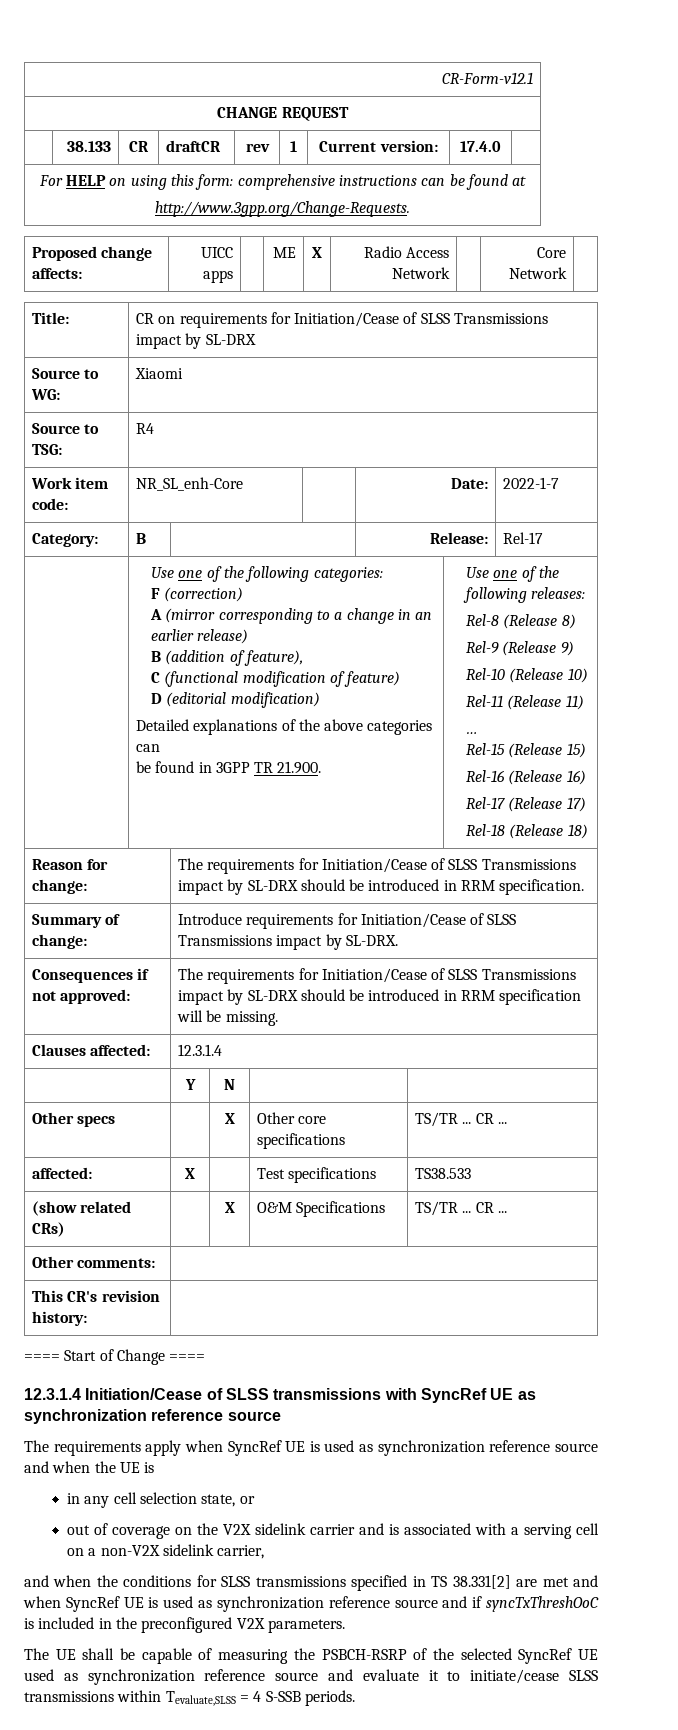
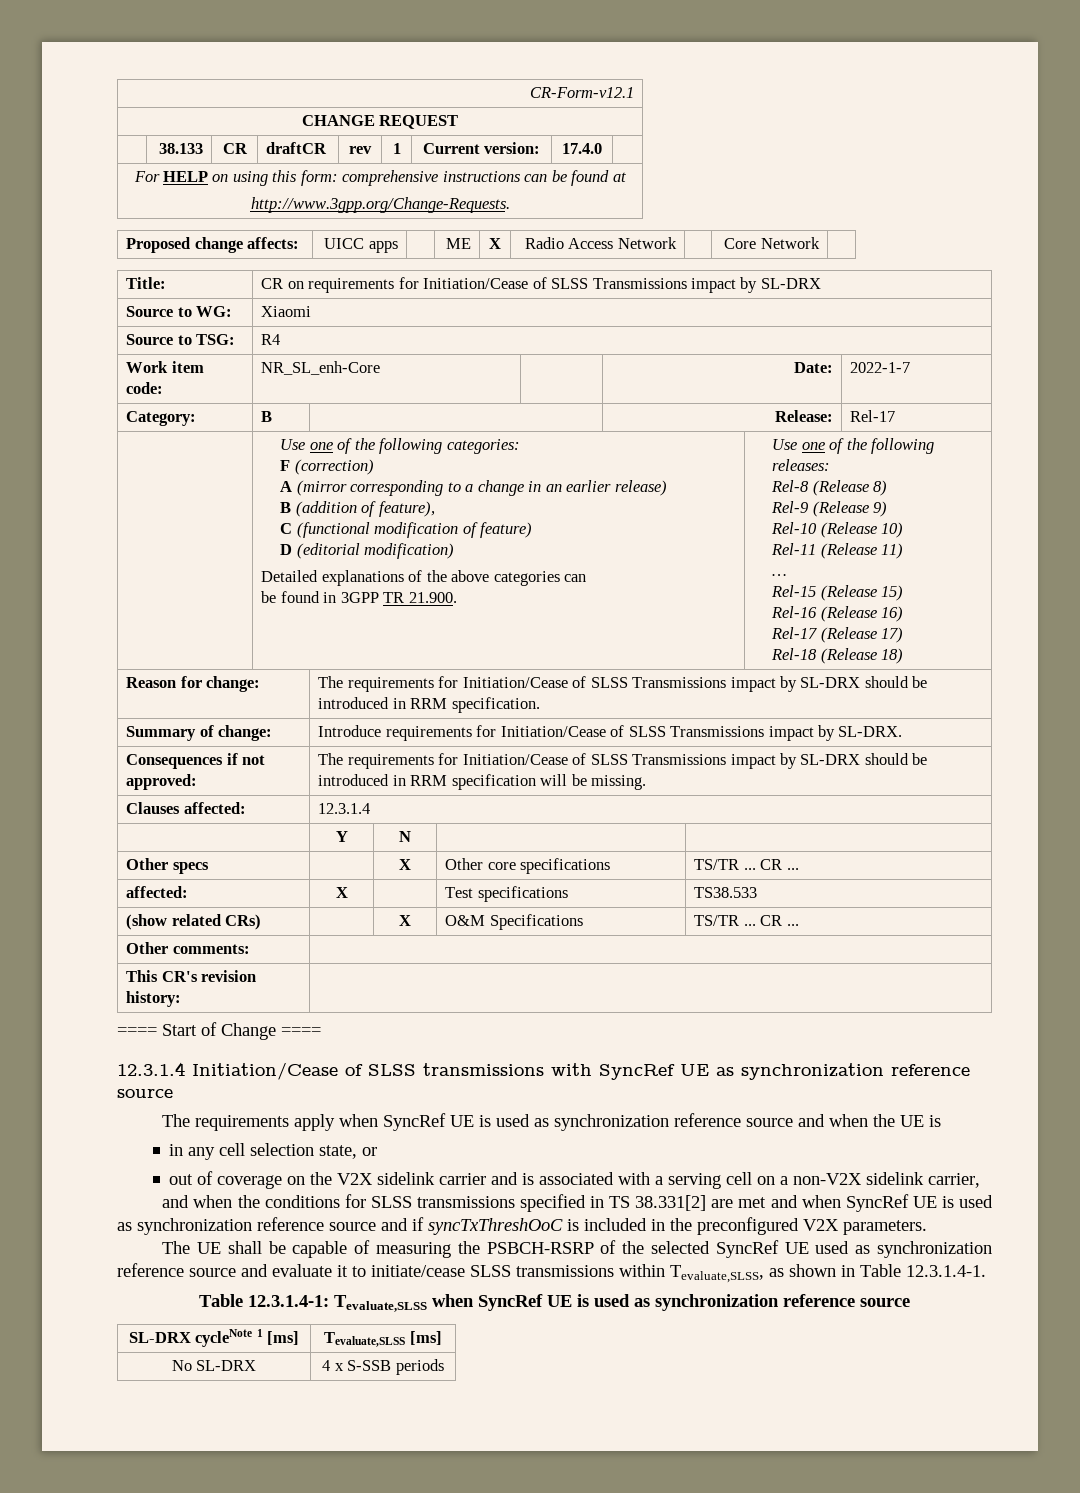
- The UE shall be capable of measuring the PSBCH-RSRP of the selected SyncRef UE used as synchronization reference source and evaluate it to initiate/cease SLSS transmissions within Tevaluate,SLSS = 4 S-SSB periods.
+ The UE shall be capable of measuring the PSBCH-RSRP of the selected SyncRef UE used as synchronization reference source and evaluate it to initiate/cease SLSS transmissions within Tevaluate,SLSS, as shown in Table 12.3.1.4-1.
+ Table 12.3.1.4-1: Tevaluate,SLSS when SyncRef UE is used as synchronization reference source
+ SL-DRX cycleNote 1 [ms] | Tevaluate,SLSS [ms]
+ No SL-DRX | 4 x S-SSB periods

